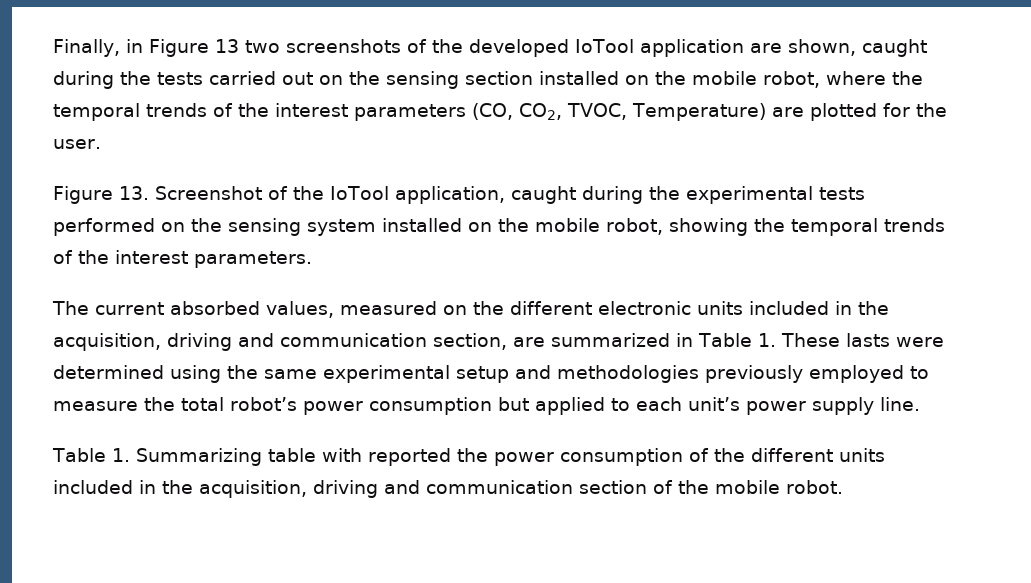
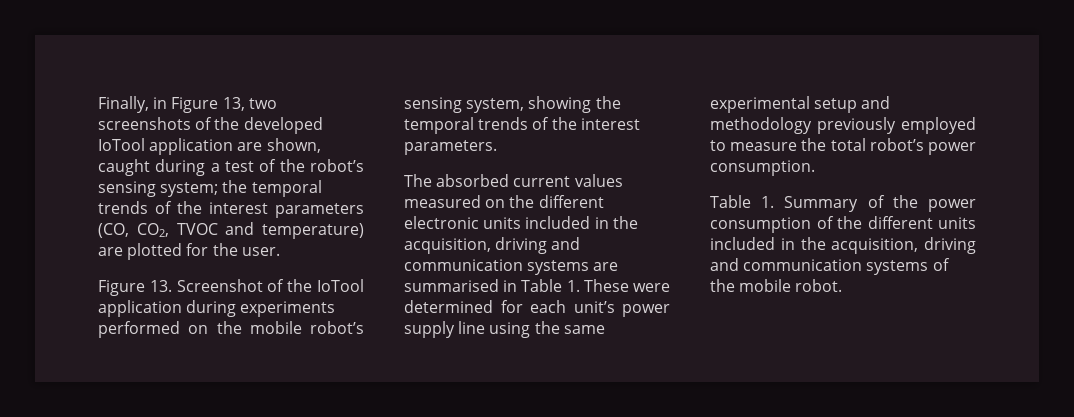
- Finally, in Figure 13 two screenshots of the developed IoTool application are shown, caught during the tests carried out on the sensing section installed on the mobile robot, where the temporal trends of the interest parameters (CO, CO2, TVOC, Temperature) are plotted for the user.
+ Finally, in Figure 13, two screenshots of the developed IoTool application are shown, caught during a test of the robot’s sensing system; the temporal trends of the interest parameters (CO, CO2, TVOC and temperature) are plotted for the user.
- Figure 13. Screenshot of the IoTool application, caught during the experimental tests performed on the sensing system installed on the mobile robot, showing the temporal trends of the interest parameters.
+ Figure 13. Screenshot of the IoTool application during experiments performed on the mobile robot’s sensing system, showing the temporal trends of the interest parameters.
- The current absorbed values, measured on the different electronic units included in the acquisition, driving and communication section, are summarized in Table 1. These lasts were determined using the same experimental setup and methodologies previously employed to measure the total robot’s power consumption but applied to each unit’s power supply line.
- Table 1. Summarizing table with reported the power consumption of the different units included in the acquisition, driving and communication section of the mobile robot.
+ The absorbed current values measured on the different electronic units included in the acquisition, driving and communication systems are summarised in Table 1. These were determined for each unit’s power supply line using the same experimental setup and methodology previously employed to measure the total robot’s power consumption.
+ Table 1. Summary of the power consumption of the different units included in the acquisition, driving and communication systems of the mobile robot.

